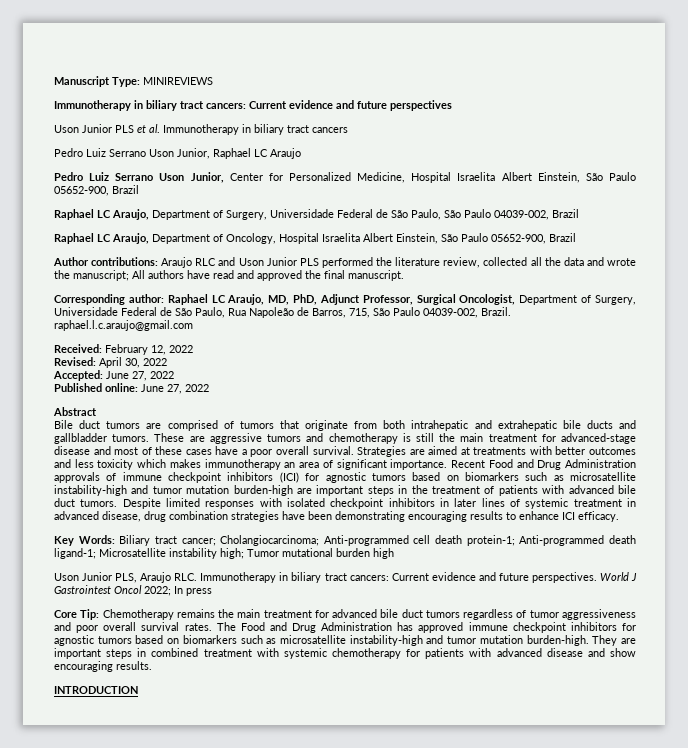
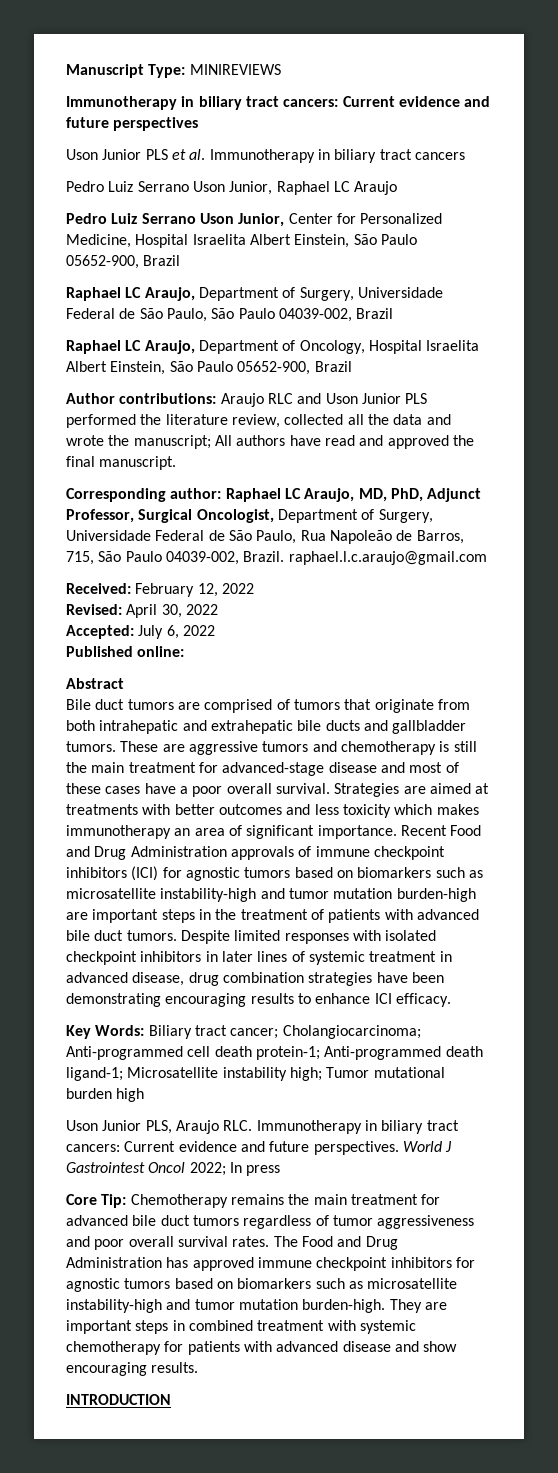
- Accepted: June 27, 2022
+ Accepted: July 6, 2022
- Published online: June 27, 2022
+ Published online:

